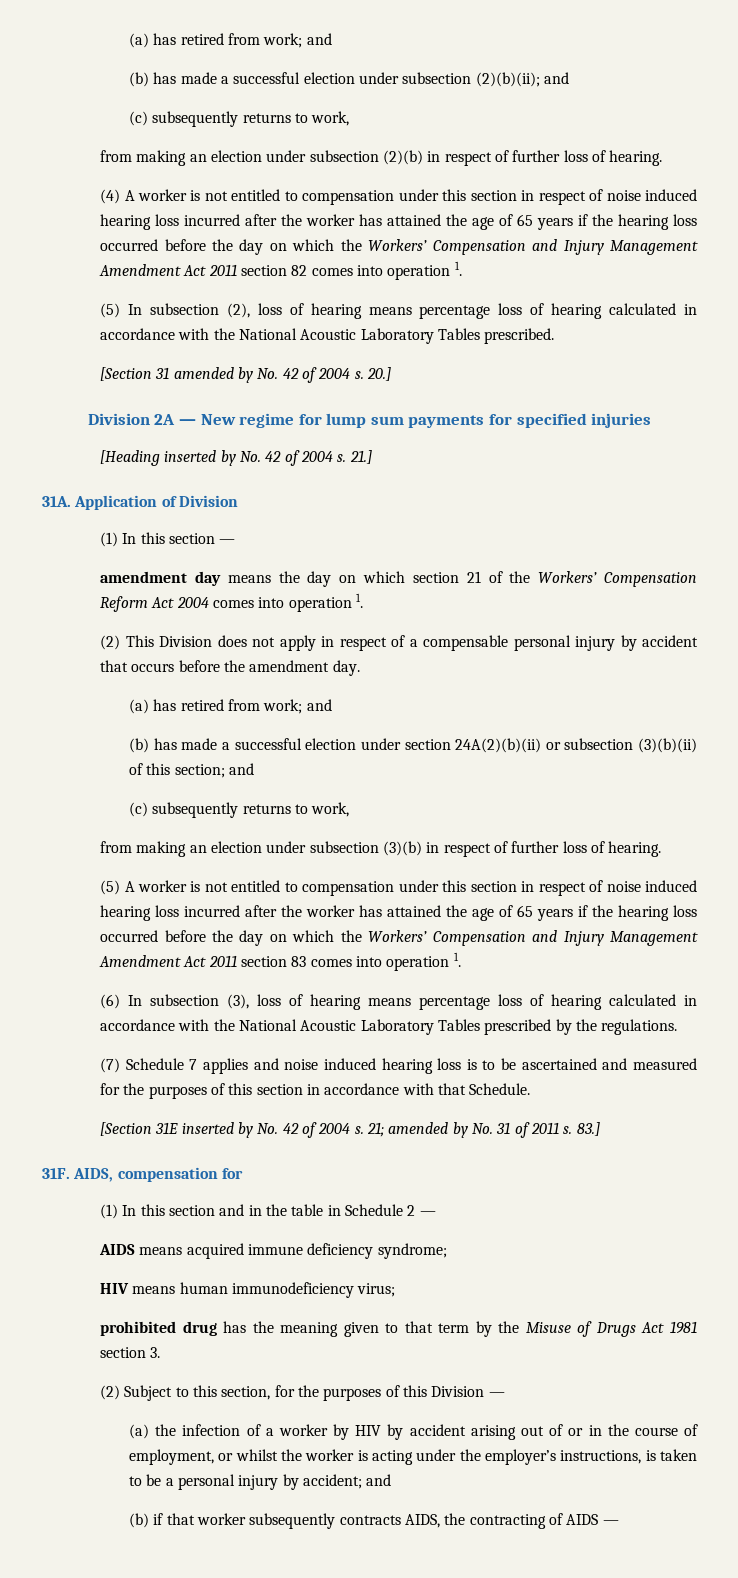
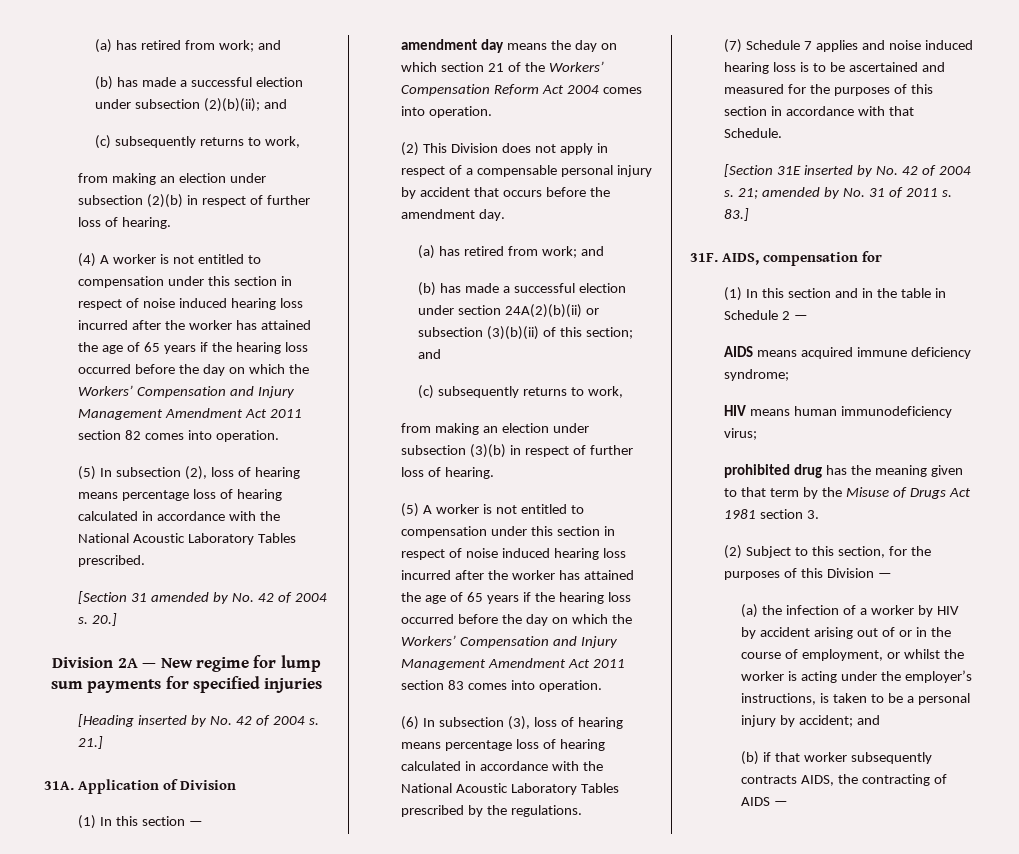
- (4) A worker is not entitled to compensation under this section in respect of noise induced hearing loss incurred after the worker has attained the age of 65 years if the hearing loss occurred before the day on which the Workers’ Compensation and Injury Management Amendment Act 2011 section 82 comes into operation 1.
+ (4) A worker is not entitled to compensation under this section in respect of noise induced hearing loss incurred after the worker has attained the age of 65 years if the hearing loss occurred before the day on which the Workers’ Compensation and Injury Management Amendment Act 2011 section 82 comes into operation.
- amendment day means the day on which section 21 of the Workers’ Compensation Reform Act 2004 comes into operation 1.
+ amendment day means the day on which section 21 of the Workers’ Compensation Reform Act 2004 comes into operation.
- (5) A worker is not entitled to compensation under this section in respect of noise induced hearing loss incurred after the worker has attained the age of 65 years if the hearing loss occurred before the day on which the Workers’ Compensation and Injury Management Amendment Act 2011 section 83 comes into operation 1.
+ (5) A worker is not entitled to compensation under this section in respect of noise induced hearing loss incurred after the worker has attained the age of 65 years if the hearing loss occurred before the day on which the Workers’ Compensation and Injury Management Amendment Act 2011 section 83 comes into operation.

